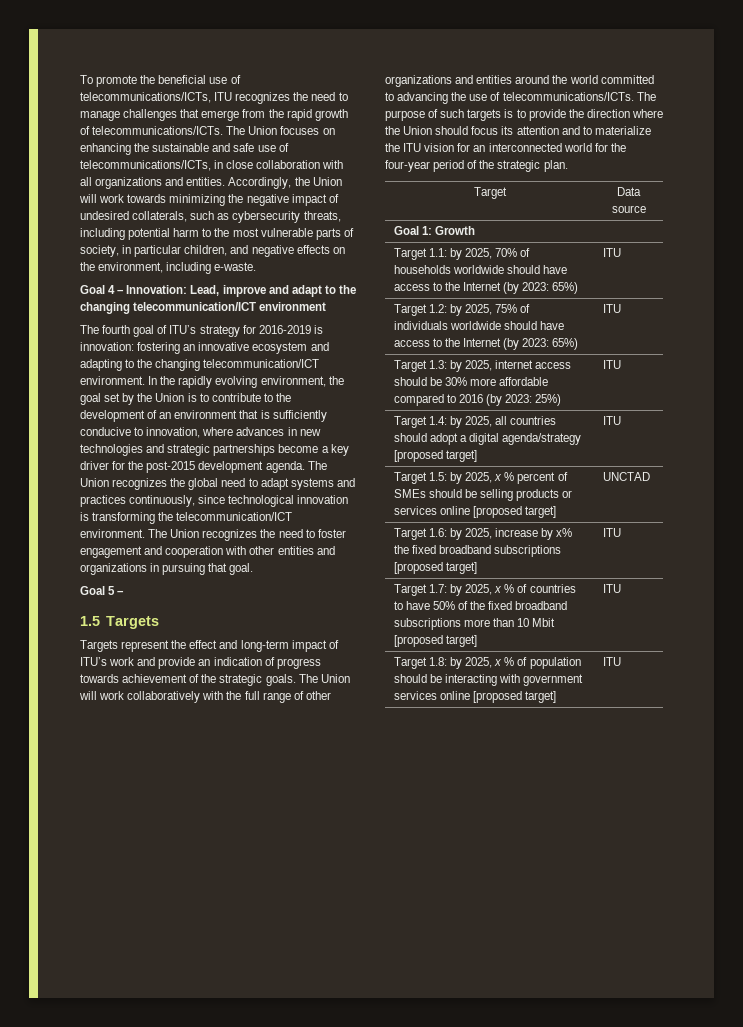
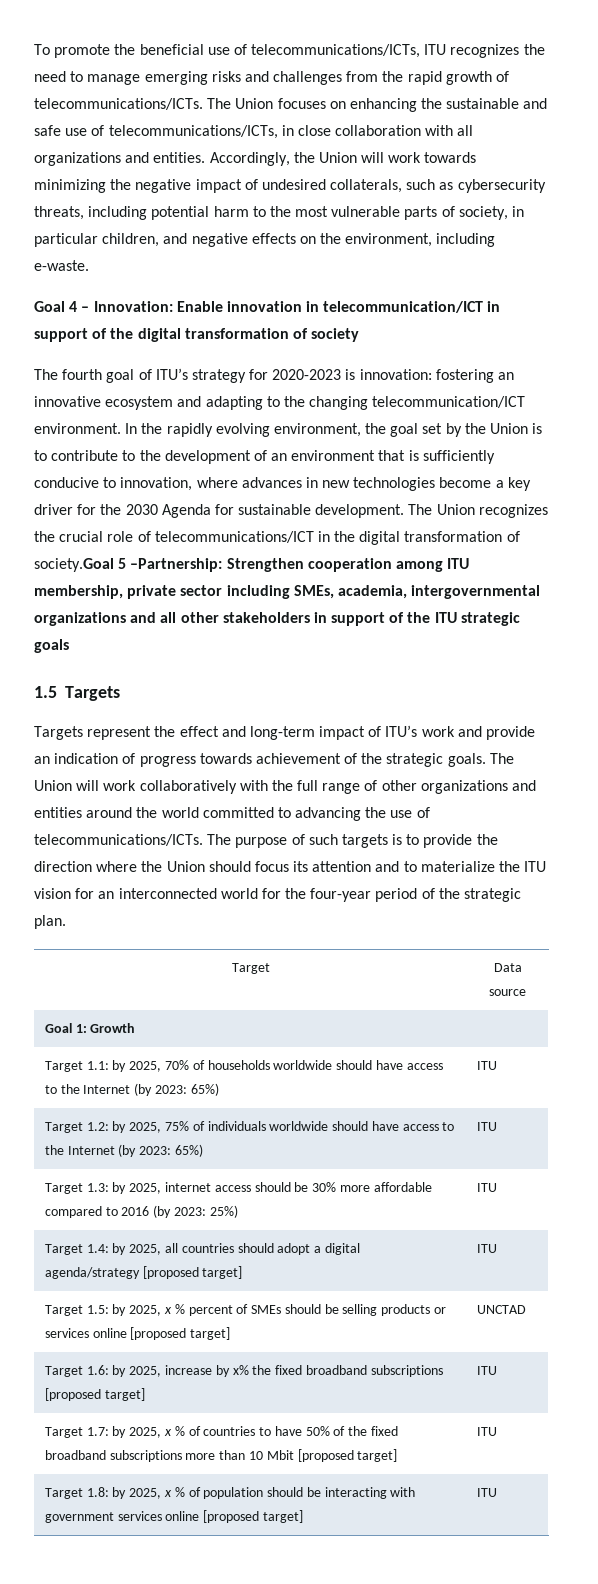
- To promote the beneficial use of telecommunications/ICTs, ITU recognizes the need to manage challenges that emerge from the rapid growth of telecommunications/ICTs.
+ To promote the beneficial use of telecommunications/ICTs, ITU recognizes the need to manage emerging risks and challenges from the rapid growth of telecommunications/ICTs.
- Goal 4 – Innovation: Lead, improve and adapt to the changing telecommunication/ICT environment
+ Goal 4 – Innovation: Enable innovation in telecommunication/ICT in support of the digital transformation of society
- The fourth goal of ITU’s strategy for 2016-2019 is innovation: fostering an innovative ecosystem and adapting to the changing telecommunication/ICT environment.
+ The fourth goal of ITU’s strategy for 2020-2023 is innovation: fostering an innovative ecosystem and adapting to the changing telecommunication/ICT environment.
- In the rapidly evolving environment, the goal set by the Union is to contribute to the development of an environment that is sufficiently conducive to innovation, where advances in new technologies and strategic partnerships become a key driver for the post-2015 development agenda. The Union recognizes the global need to adapt systems and practices continuously, since technological innovation is transforming the telecommunication/ICT environment. The Union recognizes the need to foster engagement and cooperation with other entities and organizations in pursuing that goal.
- Goal 5 –
+ In the rapidly evolving environment, the goal set by the Union is to contribute to the development of an environment that is sufficiently conducive to innovation, where advances in new technologies become a key driver for the 2030 Agenda for sustainable development. The Union recognizes the crucial role of telecommunications/ICT in the digital transformation of society.Goal 5 –Partnership: Strengthen cooperation among ITU membership, private sector including SMEs, academia, intergovernmental organizations and all other stakeholders in support of the ITU strategic goals

